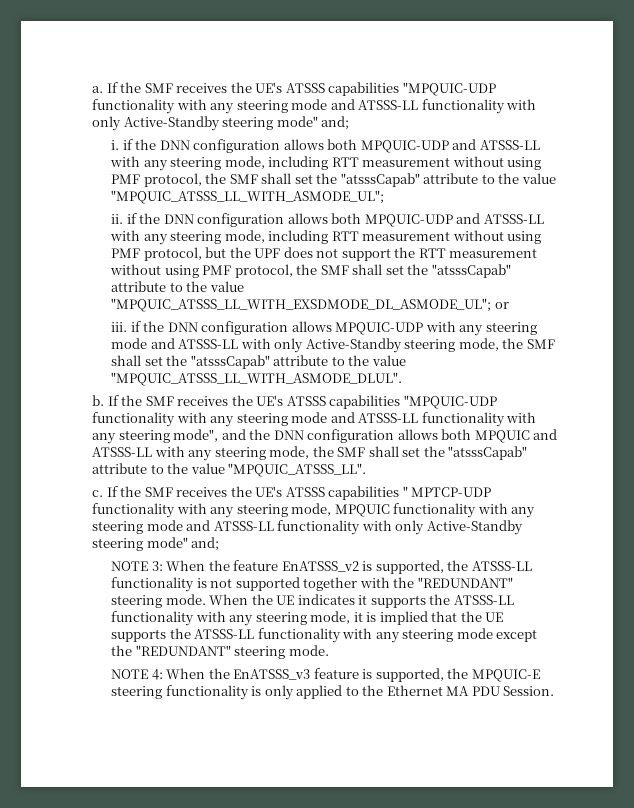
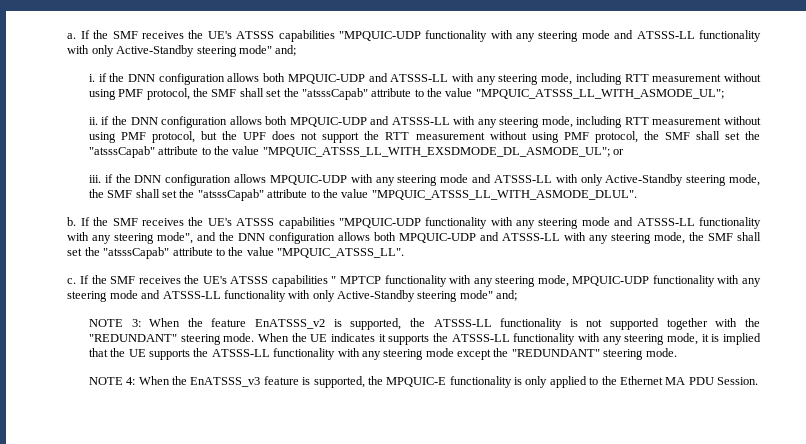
- If the SMF receives the UE's ATSSS capabilities "MPQUIC-UDP functionality with any steering mode and ATSSS-LL functionality with any steering mode", and the DNN configuration allows both MPQUIC and ATSSS-LL with any steering mode, the SMF shall set the "atsssCapab" attribute to the value "MPQUIC_ATSSS_LL".
+ If the SMF receives the UE's ATSSS capabilities "MPQUIC-UDP functionality with any steering mode and ATSSS-LL functionality with any steering mode", and the DNN configuration allows both MPQUIC-UDP and ATSSS-LL with any steering mode, the SMF shall set the "atsssCapab" attribute to the value "MPQUIC_ATSSS_LL".
- If the SMF receives the UE's ATSSS capabilities " MPTCP-UDP functionality with any steering mode, MPQUIC functionality with any steering mode and ATSSS-LL functionality with only Active-Standby steering mode" and;
+ If the SMF receives the UE's ATSSS capabilities " MPTCP functionality with any steering mode, MPQUIC-UDP functionality with any steering mode and ATSSS-LL functionality with only Active-Standby steering mode" and;
- NOTE 4: When the EnATSSS_v3 feature is supported, the MPQUIC-E steering functionality is only applied to the Ethernet MA PDU Session.
+ NOTE 4: When the EnATSSS_v3 feature is supported, the MPQUIC-E functionality is only applied to the Ethernet MA PDU Session.

